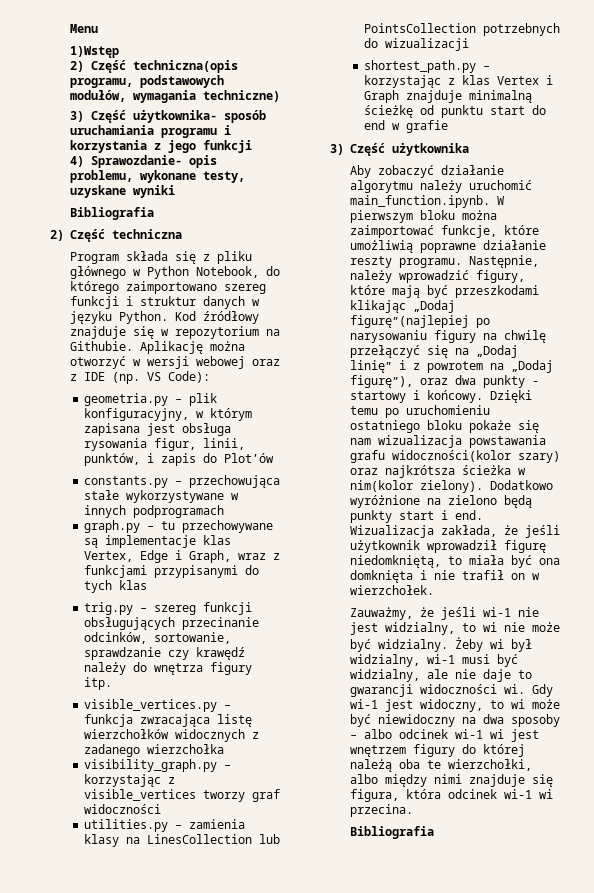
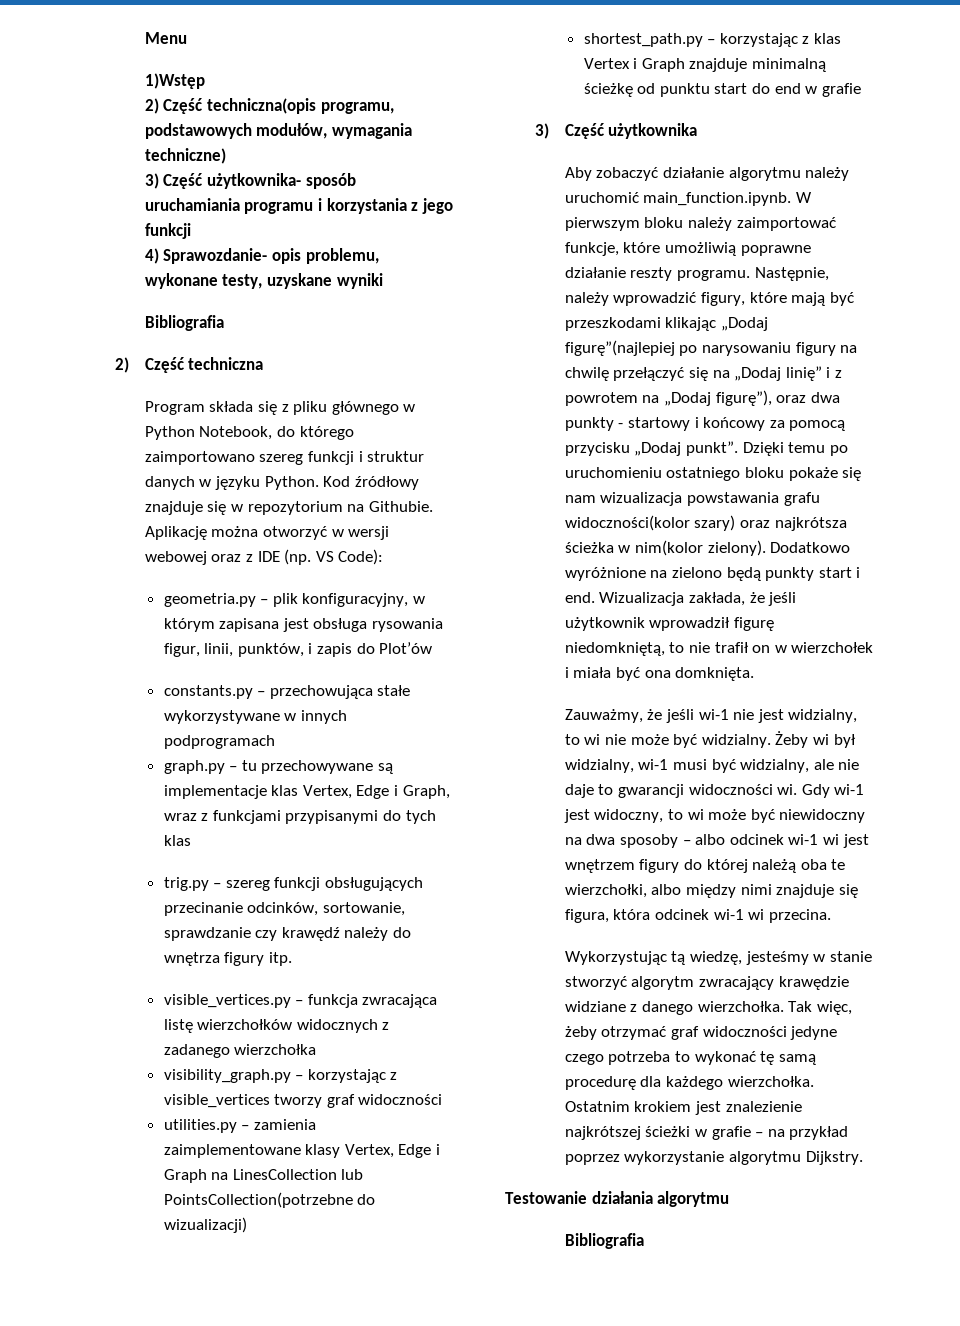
- utilities.py – zamienia klasy na LinesCollection lub PointsCollection potrzebnych do wizualizacji
+ utilities.py – zamienia zaimplementowane klasy Vertex, Edge i Graph na LinesCollection lub PointsCollection(potrzebne do wizualizacji)
- Aby zobaczyć działanie algorytmu należy uruchomić main_function.ipynb. W pierwszym bloku można zaimportować funkcje, które umożliwią poprawne działanie reszty programu.
+ Aby zobaczyć działanie algorytmu należy uruchomić main_function.ipynb. W pierwszym bloku należy zaimportować funkcje, które umożliwią poprawne działanie reszty programu.
- Następnie, należy wprowadzić figury, które mają być przeszkodami klikając „Dodaj figurę”(najlepiej po narysowaniu figury na chwilę przełączyć się na „Dodaj linię” i z powrotem na „Dodaj figurę”), oraz dwa punkty - startowy i końcowy.
+ Następnie, należy wprowadzić figury, które mają być przeszkodami klikając „Dodaj figurę”(najlepiej po narysowaniu figury na chwilę przełączyć się na „Dodaj linię” i z powrotem na „Dodaj figurę”), oraz dwa punkty - startowy i końcowy za pomocą przycisku „Dodaj punkt”.
- Wizualizacja zakłada, że jeśli użytkownik wprowadził figurę niedomkniętą, to miała być ona domknięta i nie trafił on w wierzchołek.
+ Wizualizacja zakłada, że jeśli użytkownik wprowadził figurę niedomkniętą, to nie trafił on w wierzchołek i miała być ona domknięta.
+ Wykorzystując tą wiedzę, jesteśmy w stanie stworzyć algorytm zwracający krawędzie widziane z danego wierzchołka. Tak więc, żeby otrzymać graf widoczności jedyne czego potrzeba to wykonać tę samą procedurę dla każdego wierzchołka. Ostatnim krokiem jest znalezienie najkrótszej ścieżki w grafie – na przykład poprzez wykorzystanie algorytmu Dijkstry.
+ Testowanie działania algorytmu

